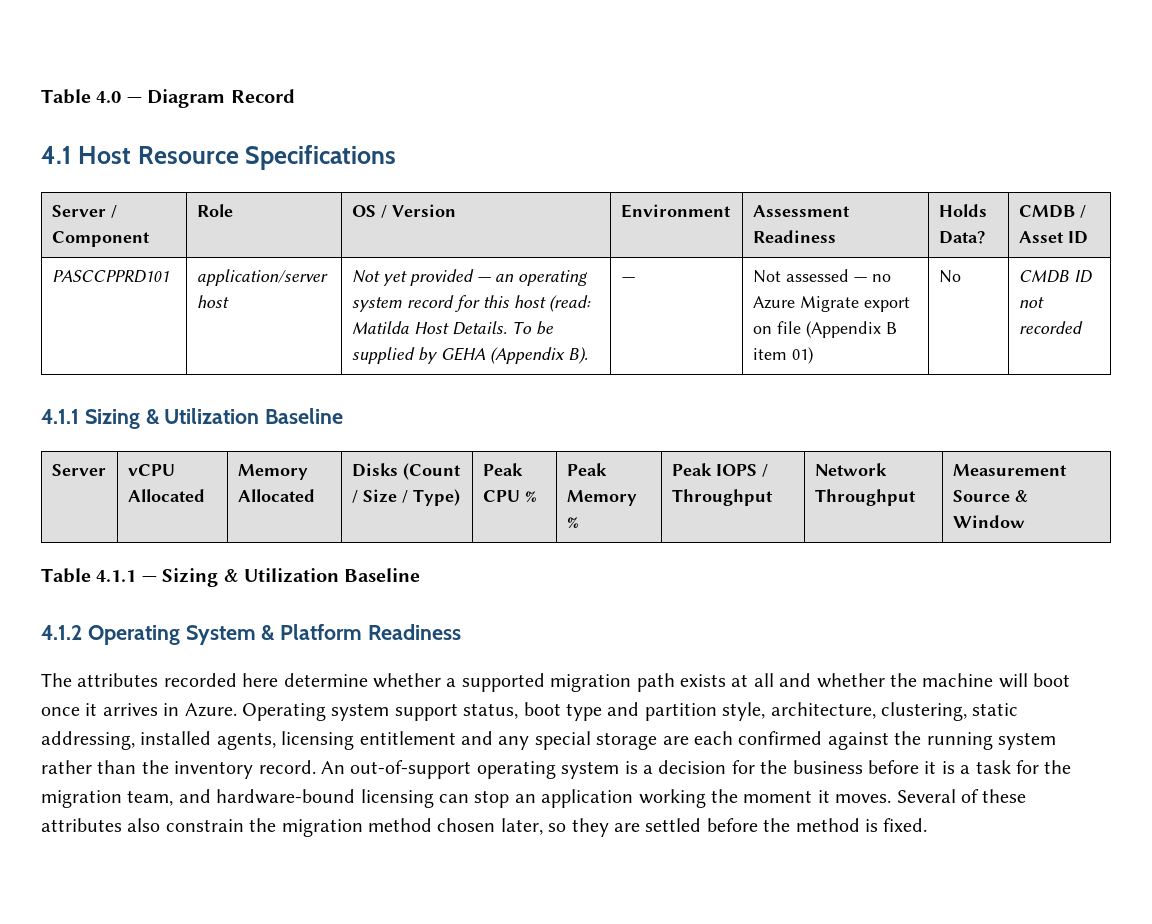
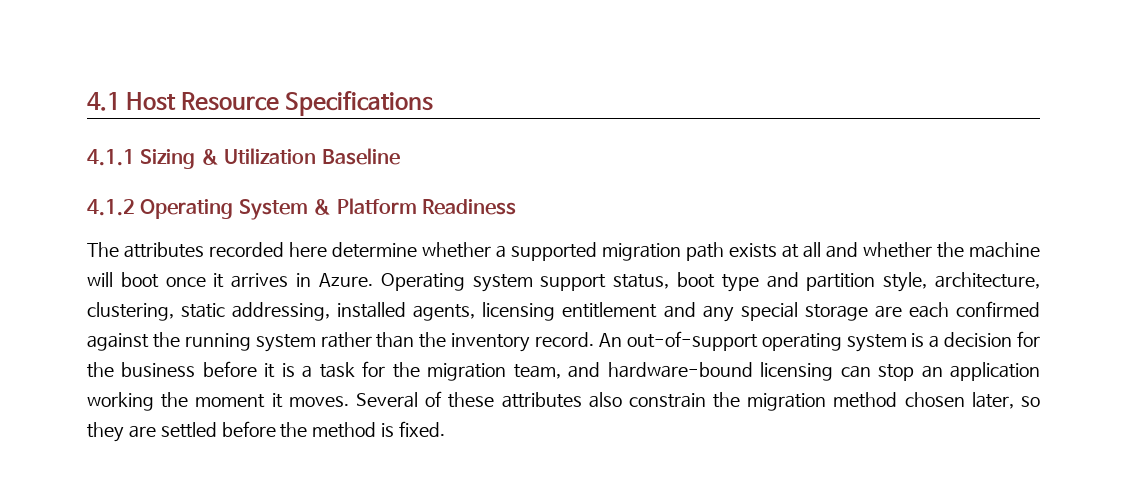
- Table 4.0 — Diagram Record
- Server / Component | Role | OS / Version | Environment | Assessment Readiness | Holds Data? | CMDB / Asset ID
- PASCCPPRD101 | application/server host | Not yet provided — an operating system record for this host (read: Matilda Host Details. To be supplied by GEHA (Appendix B). | — | Not assessed — no Azure Migrate export on file (Appendix B item 01) | No | CMDB ID not recorded
- Server | vCPU Allocated | Memory Allocated | Disks (Count / Size / Type) | Peak CPU % | Peak Memory % | Peak IOPS / Throughput | Network Throughput | Measurement Source & Window
- Table 4.1.1 — Sizing & Utilization Baseline

